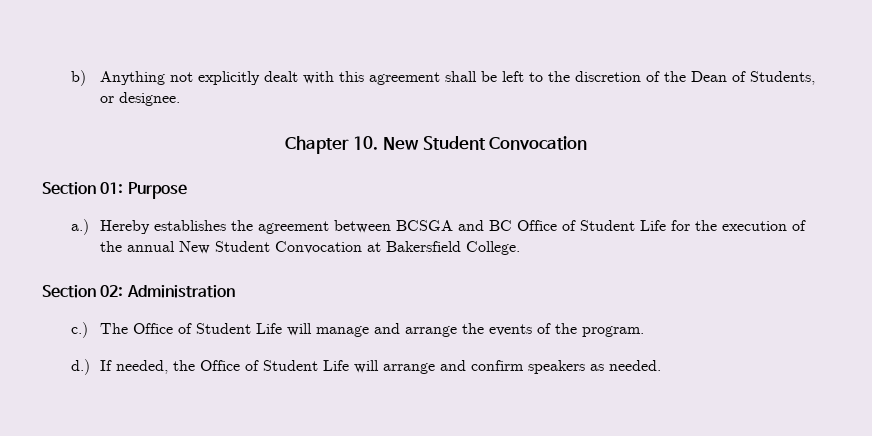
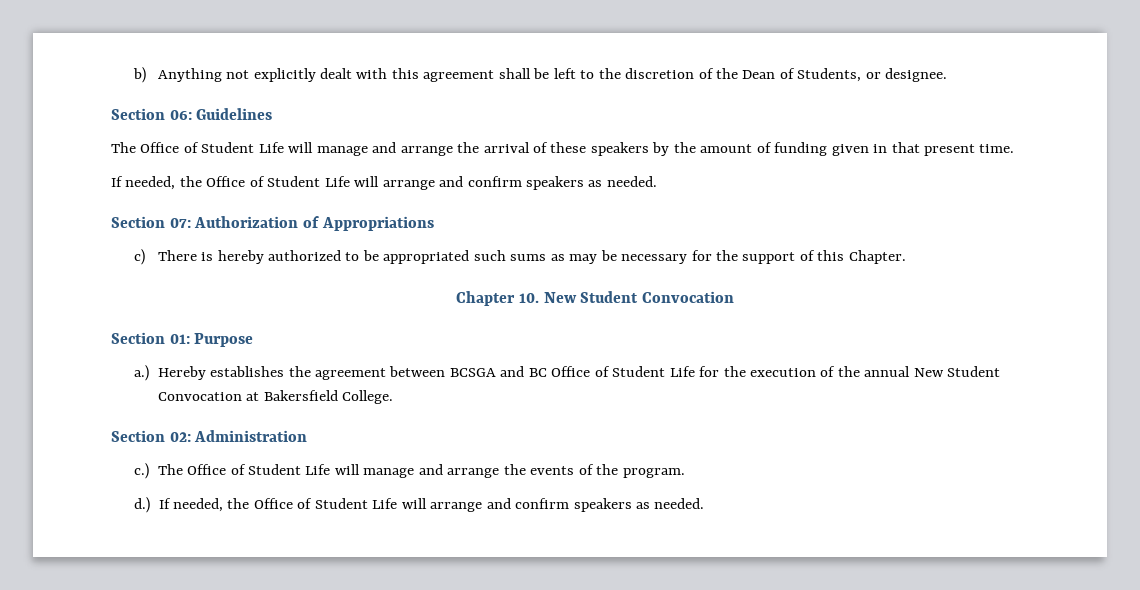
+ Section 06: Guidelines
+ The Office of Student Life will manage and arrange the arrival of these speakers by the amount of funding given in that present time.
+ If needed, the Office of Student Life will arrange and confirm speakers as needed.
+ Section 07: Authorization of Appropriations
+ c) There is hereby authorized to be appropriated such sums as may be necessary for the support of this Chapter.

